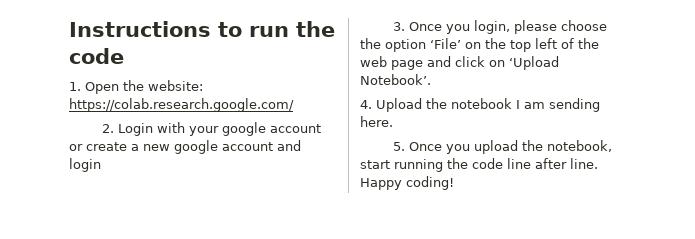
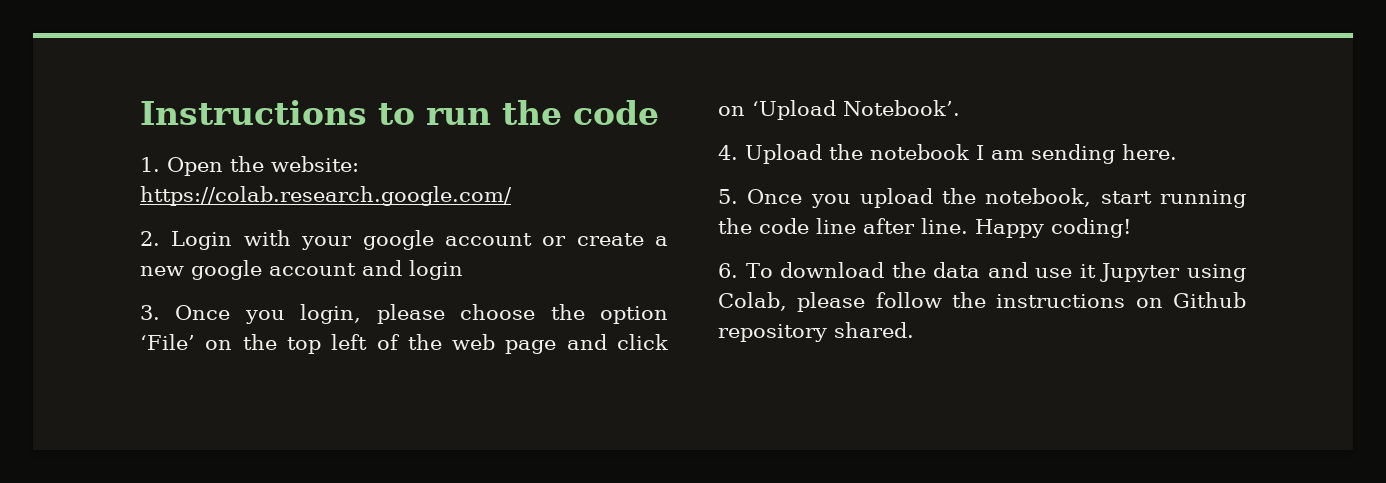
+ 6. To download the data and use it Jupyter using Colab, please follow the instructions on Github repository shared.

